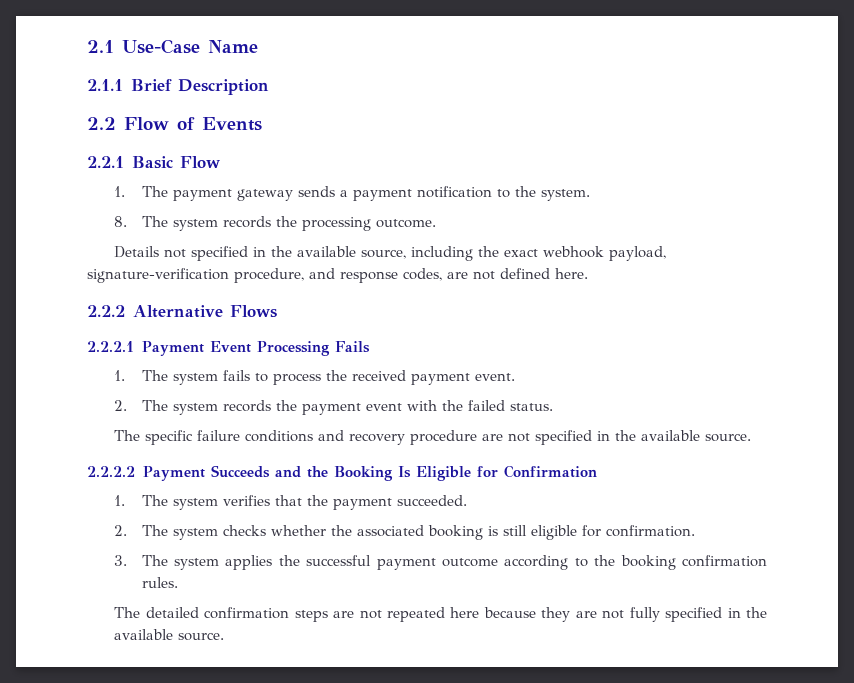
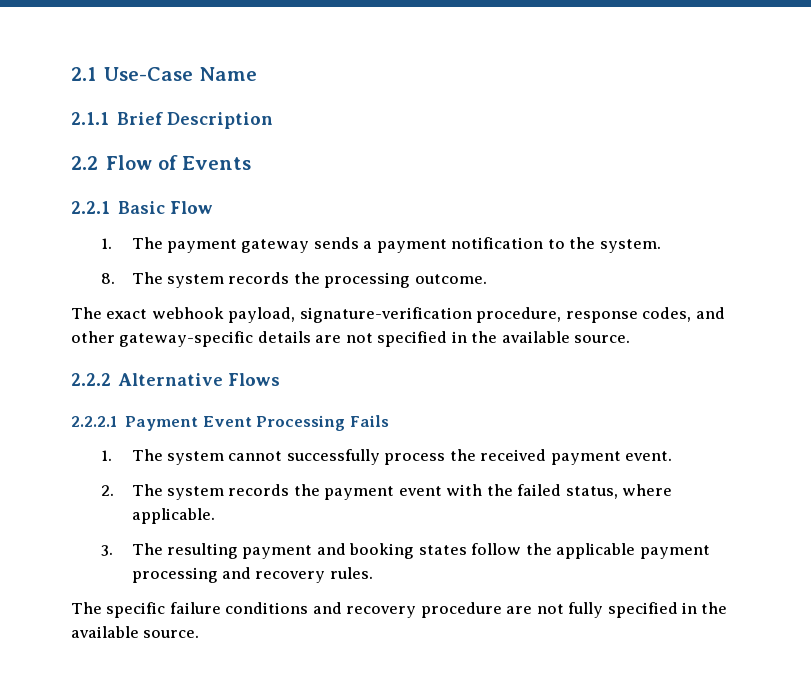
- Details not specified in the available source, including the exact webhook payload, signature-verification procedure, and response codes, are not defined here.
+ The exact webhook payload, signature-verification procedure, response codes, and other gateway-specific details are not specified in the available source.
- 1. The system fails to process the received payment event.
+ 1. The system cannot successfully process the received payment event.
- 2. The system records the payment event with the failed status.
+ 2. The system records the payment event with the failed status, where applicable.
+ 3. The resulting payment and booking states follow the applicable payment processing and recovery rules.
- The specific failure conditions and recovery procedure are not specified in the available source.
- 2.2.2.2 Payment Succeeds and the Booking Is Eligible for Confirmation
- 1. The system verifies that the payment succeeded.
- 2. The system checks whether the associated booking is still eligible for confirmation.
- 3. The system applies the successful payment outcome according to the booking confirmation rules.
- The detailed confirmation steps are not repeated here because they are not fully specified in the available source.
+ The specific failure conditions and recovery procedure are not fully specified in the available source.

